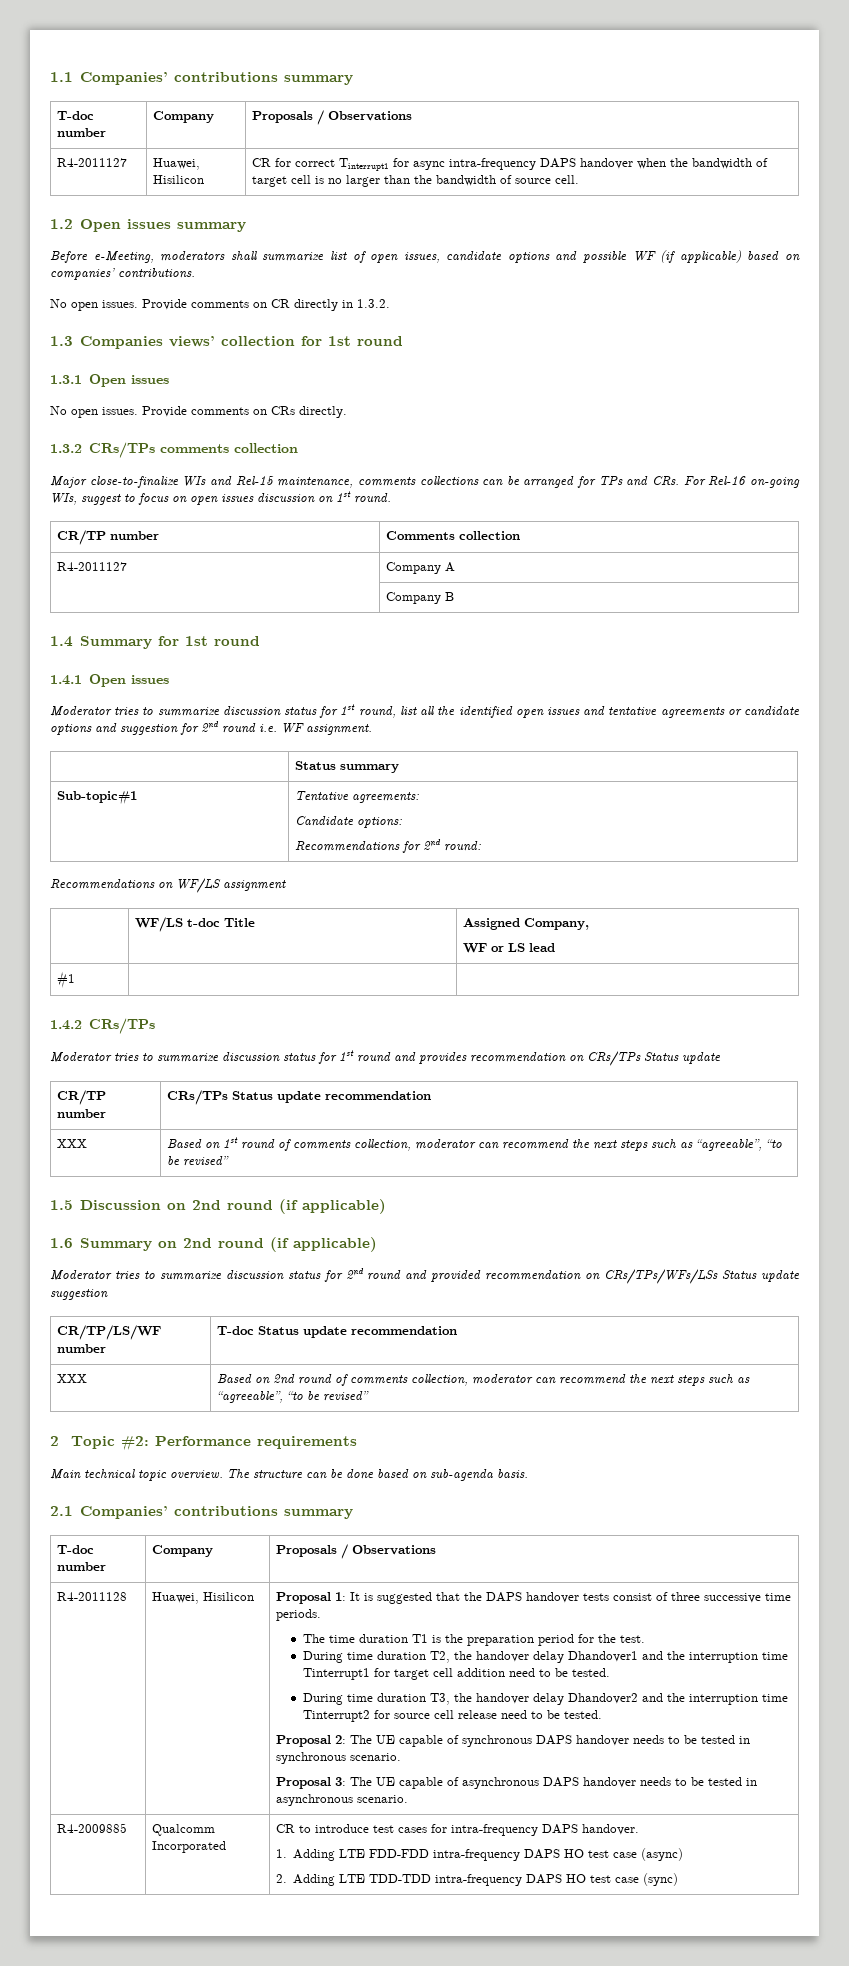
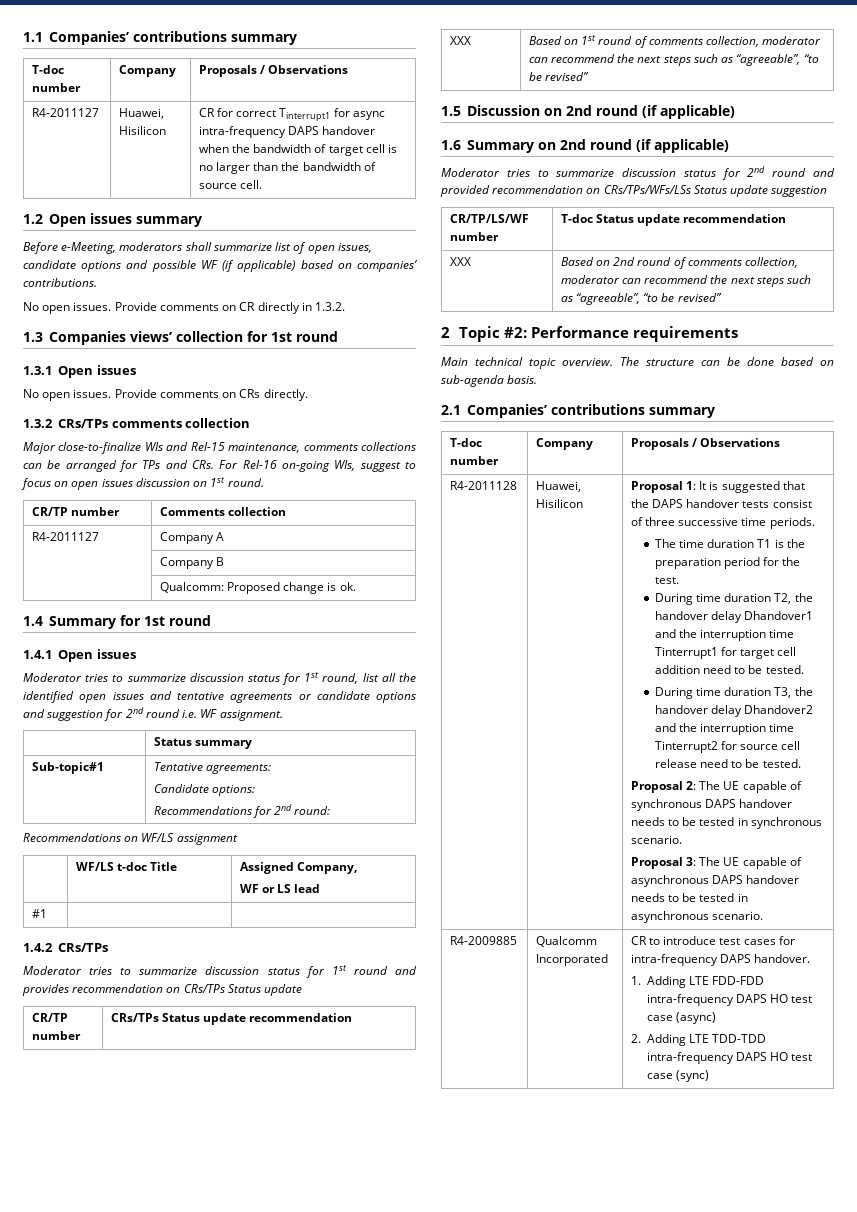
+ | Qualcomm: Proposed change is ok.

